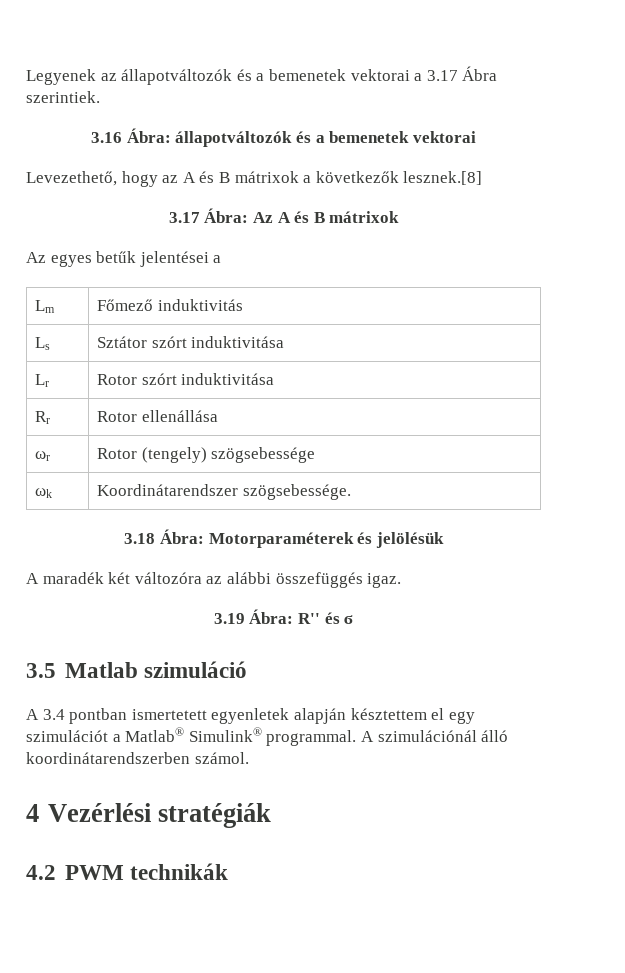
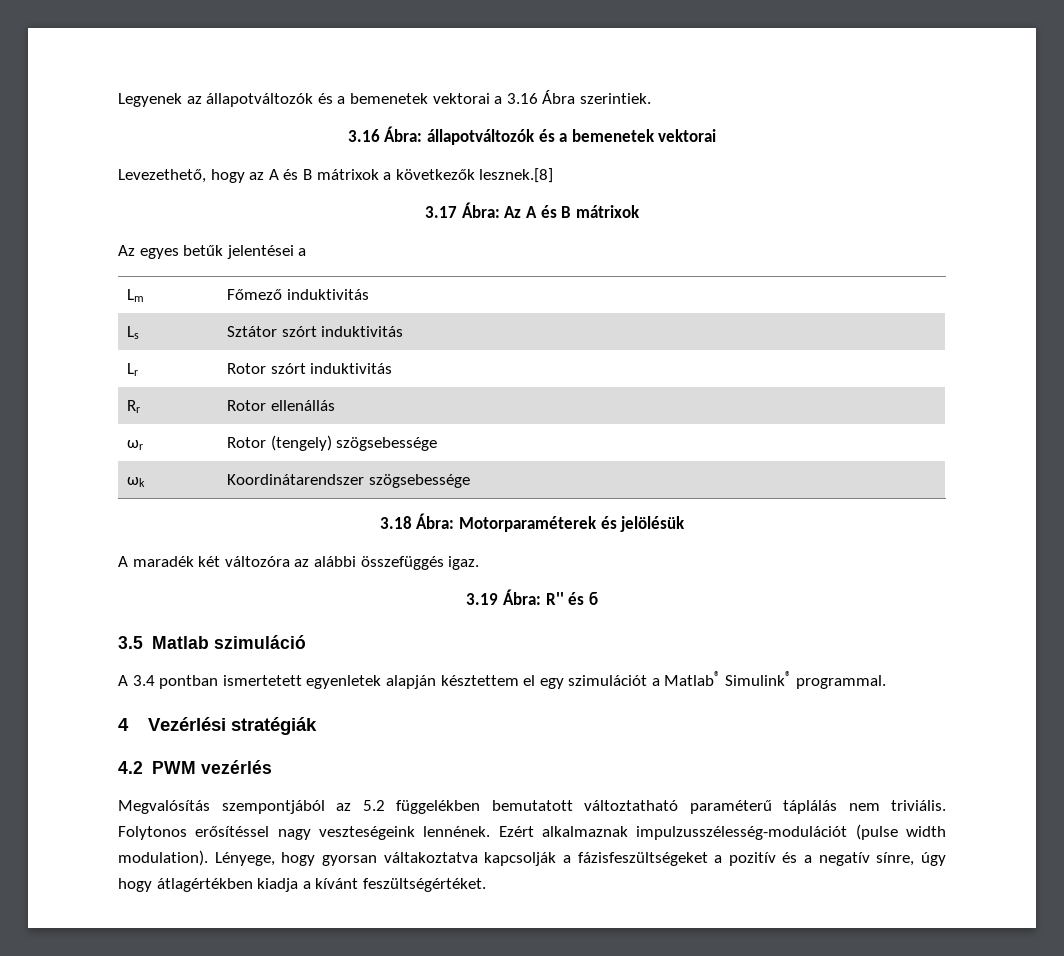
- Legyenek az állapotváltozók és a bemenetek vektorai a 3.17 Ábra szerintiek.
+ Legyenek az állapotváltozók és a bemenetek vektorai a 3.16 Ábra szerintiek.
- Ls | Sztátor szórt induktivitása
+ Ls | Sztátor szórt induktivitás
- Lr | Rotor szórt induktivitása
+ Lr | Rotor szórt induktivitás
- Rr | Rotor ellenállása
+ Rr | Rotor ellenállás
- ωk | Koordinátarendszer szögsebessége.
+ ωk | Koordinátarendszer szögsebessége
- A szimulációnál álló koordinátarendszerben számol.
- 4.2 PWM technikák
+ 4.2 PWM vezérlés
+ Megvalósítás szempontjából az 5.2 függelékben bemutatott változtatható paraméterű táplálás nem triviális. Folytonos erősítéssel nagy veszteségeink lennének. Ezért alkalmaznak impulzusszélesség-modulációt (pulse width modulation). Lényege, hogy gyorsan váltakoztatva kapcsolják a fázisfeszültségeket a pozitív és a negatív sínre, úgy hogy átlagértékben kiadja a kívánt feszültségértéket.

